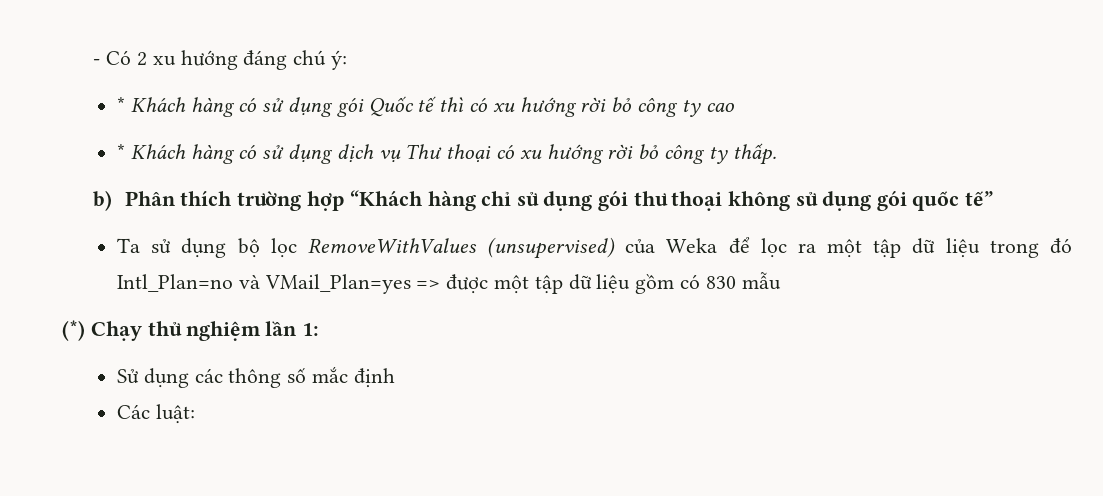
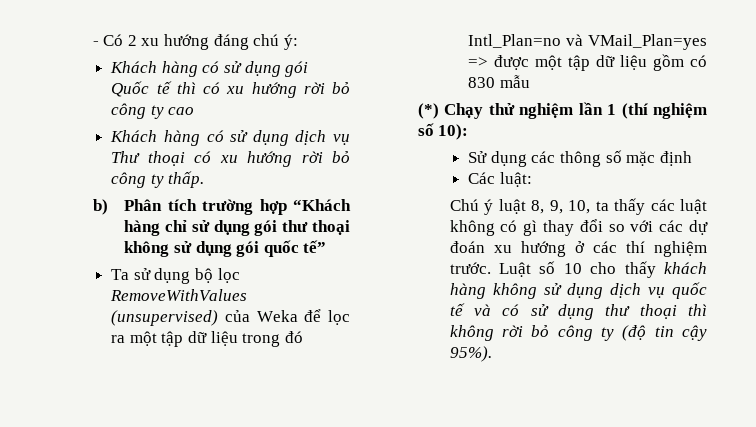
- * Khách hàng có sử dụng gói Quốc tế thì có xu hướng rời bỏ công ty cao
+ Khách hàng có sử dụng gói Quốc tế thì có xu hướng rời bỏ công ty cao
- * Khách hàng có sử dụng dịch vụ Thư thoại có xu hướng rời bỏ công ty thấp.
+ Khách hàng có sử dụng dịch vụ Thư thoại có xu hướng rời bỏ công ty thấp.
- b) Phân thích trường hợp “Khách hàng chỉ sử dụng gói thư thoại không sử dụng gói quốc tế”
+ b) Phân tích trường hợp “Khách hàng chỉ sử dụng gói thư thoại không sử dụng gói quốc tế”
- (*) Chạy thử nghiệm lần 1:
+ (*) Chạy thử nghiệm lần 1 (thí nghiệm số 10):
- Sử dụng các thông số mắc định
+ Sử dụng các thông số mặc định
+ Chú ý luật 8, 9, 10, ta thấy các luật không có gì thay đổi so với các dự đoán xu hướng ở các thí nghiệm trước. Luật số 10 cho thấy khách hàng không sử dụng dịch vụ quốc tế và có sử dụng thư thoại thì không rời bỏ công ty (độ tin cậy 95%).

